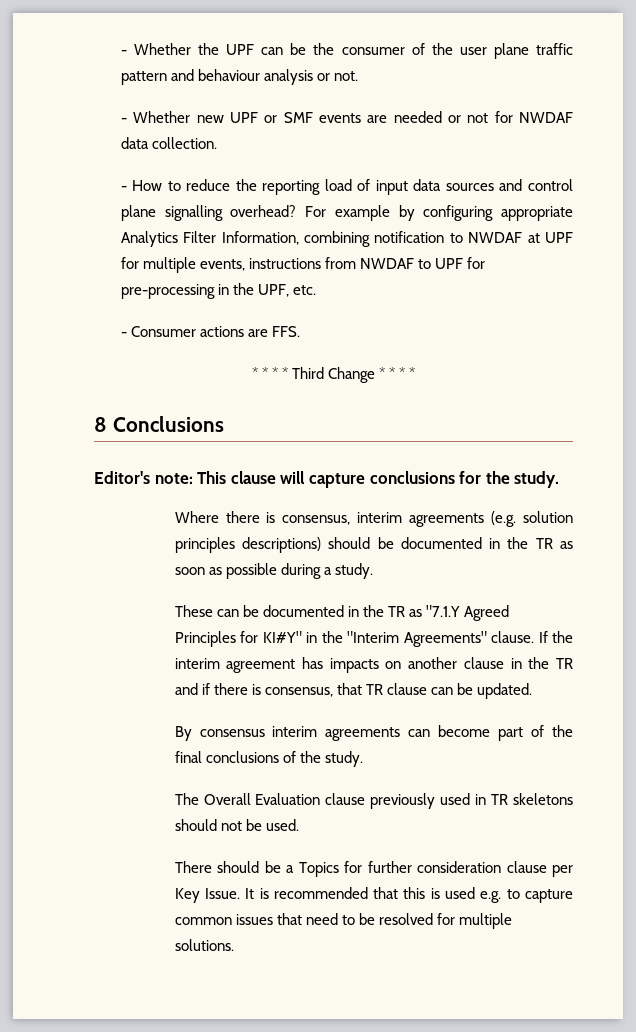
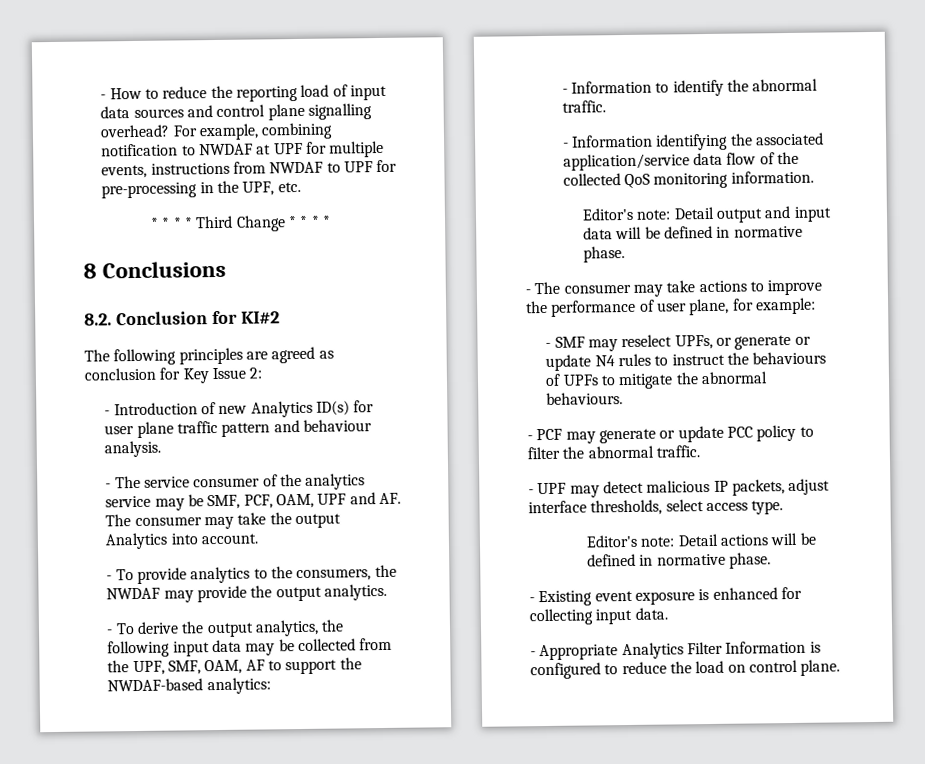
- - Whether the UPF can be the consumer of the user plane traffic pattern and behaviour analysis or not.
- - Whether new UPF or SMF events are needed or not for NWDAF data collection.
- For example by configuring appropriate Analytics Filter Information, combining notification to NWDAF at UPF for multiple events, instructions from NWDAF to UPF for pre-processing in the UPF, etc.
+ For example, combining notification to NWDAF at UPF for multiple events, instructions from NWDAF to UPF for pre-processing in the UPF, etc.
- - Consumer actions are FFS.
- Editor's note: This clause will capture conclusions for the study.
- Where there is consensus, interim agreements (e.g. solution principles descriptions) should be documented in the TR as soon as possible during a study.
- These can be documented in the TR as "7.1.Y Agreed Principles for KI#Y" in the "Interim Agreements" clause. If the interim agreement has impacts on another clause in the TR and if there is consensus, that TR clause can be updated.
- By consensus interim agreements can become part of the final conclusions of the study.
- The Overall Evaluation clause previously used in TR skeletons should not be used.
- There should be a Topics for further consideration clause per Key Issue. It is recommended that this is used e.g. to capture common issues that need to be resolved for multiple solutions.
+ 8.2. Conclusion for KI#2
+ The following principles are agreed as conclusion for Key Issue 2:
+ - Introduction of new Analytics ID(s) for user plane traffic pattern and behaviour analysis.
+ - The service consumer of the analytics service may be SMF, PCF, OAM, UPF and AF. The consumer may take the output Analytics into account.
+ - To provide analytics to the consumers, the NWDAF may provide the output analytics.
+ - To derive the output analytics, the following input data may be collected from the UPF, SMF, OAM, AF to support the NWDAF-based analytics:
+ - Information to identify the abnormal traffic.
+ - Information identifying the associated application/service data flow of the collected QoS monitoring information.
+ Editor's note: Detail output and input data will be defined in normative phase.
+ - The consumer may take actions to improve the performance of user plane, for example:
+ - SMF may reselect UPFs, or generate or update N4 rules to instruct the behaviours of UPFs to mitigate the abnormal behaviours.
+ - PCF may generate or update PCC policy to filter the abnormal traffic.
+ - UPF may detect malicious IP packets, adjust interface thresholds, select access type.
+ Editor's note: Detail actions will be defined in normative phase.
+ - Existing event exposure is enhanced for collecting input data.
+ - Appropriate Analytics Filter Information is configured to reduce the load on control plane.

